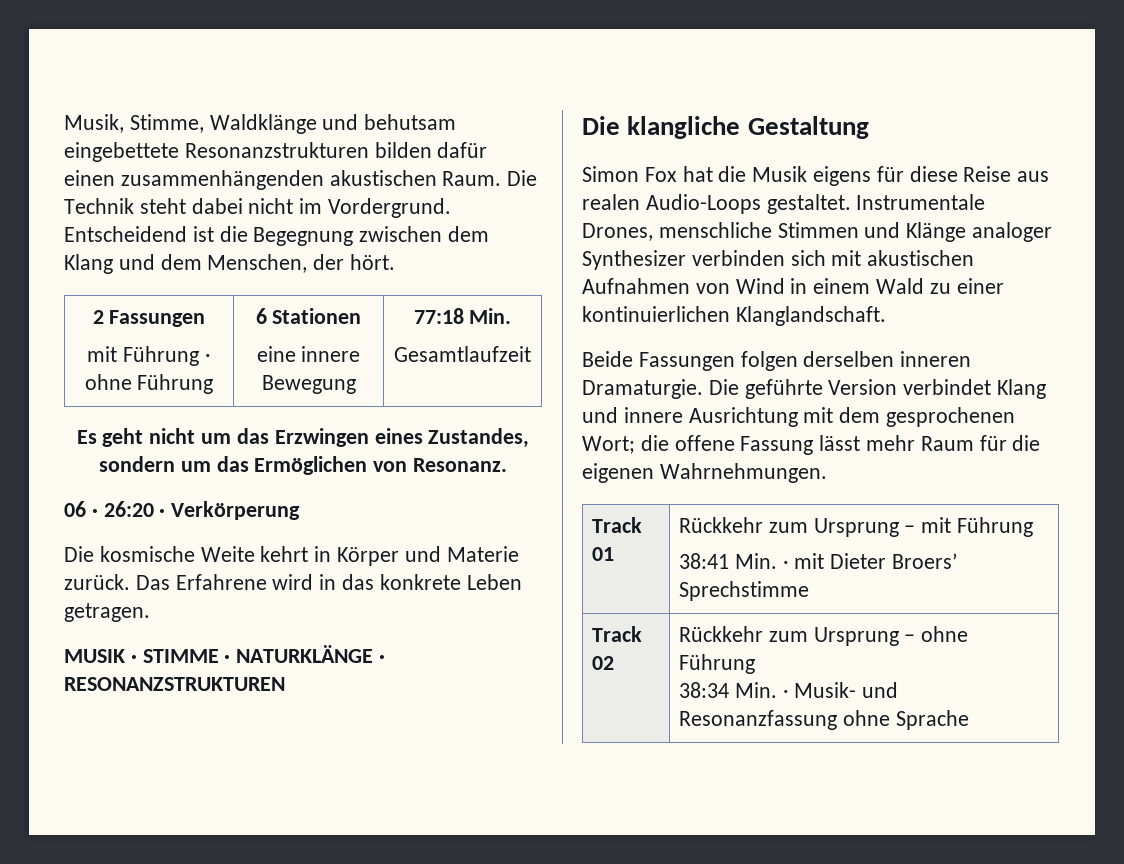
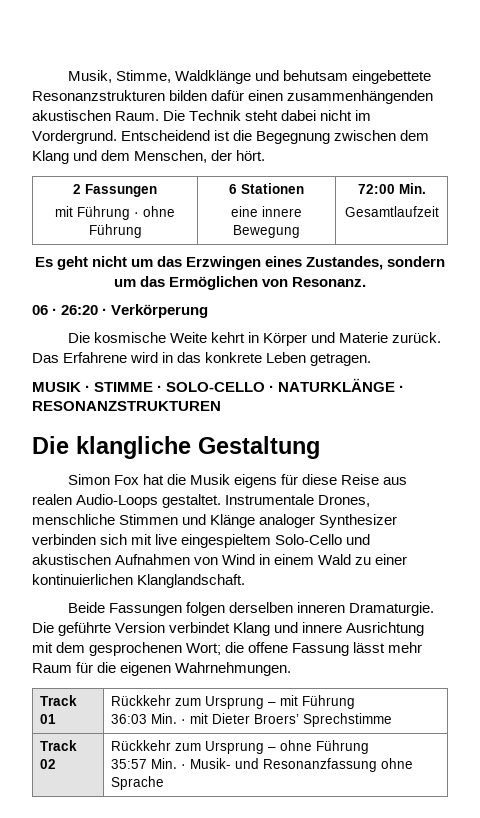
  2 Fassungen
  mit Führung · ohne Führung | 6 Stationen
- eine innere Bewegung | 77:18 Min.
+ eine innere Bewegung | 72:00 Min.
- MUSIK · STIMME · NATURKLÄNGE · RESONANZSTRUKTUREN
+ MUSIK · STIMME · SOLO-CELLO · NATURKLÄNGE · RESONANZSTRUKTUREN
- Instrumentale Drones, menschliche Stimmen und Klänge analoger Synthesizer verbinden sich mit akustischen Aufnahmen von Wind in einem Wald zu einer kontinuierlichen Klanglandschaft.
+ Instrumentale Drones, menschliche Stimmen und Klänge analoger Synthesizer verbinden sich mit live eingespieltem Solo-Cello und akustischen Aufnahmen von Wind in einem Wald zu einer kontinuierlichen Klanglandschaft.
  Track 01 | Rückkehr zum Ursprung – mit Führung
- 38:41 Min. · mit Dieter Broers’ Sprechstimme
+ 36:03 Min. · mit Dieter Broers’ Sprechstimme
  Track 02 | Rückkehr zum Ursprung – ohne Führung
- 38:34 Min. · Musik- und Resonanzfassung ohne Sprache
+ 35:57 Min. · Musik- und Resonanzfassung ohne Sprache

